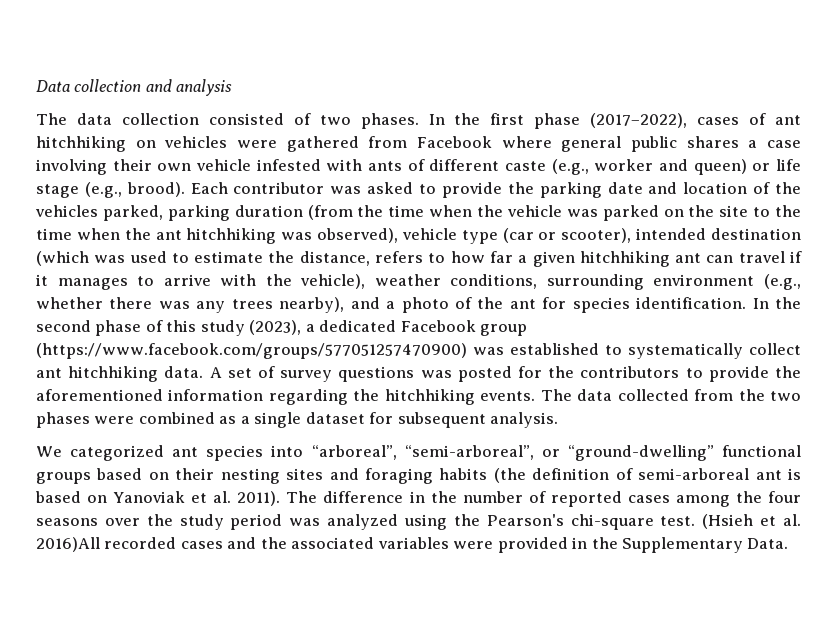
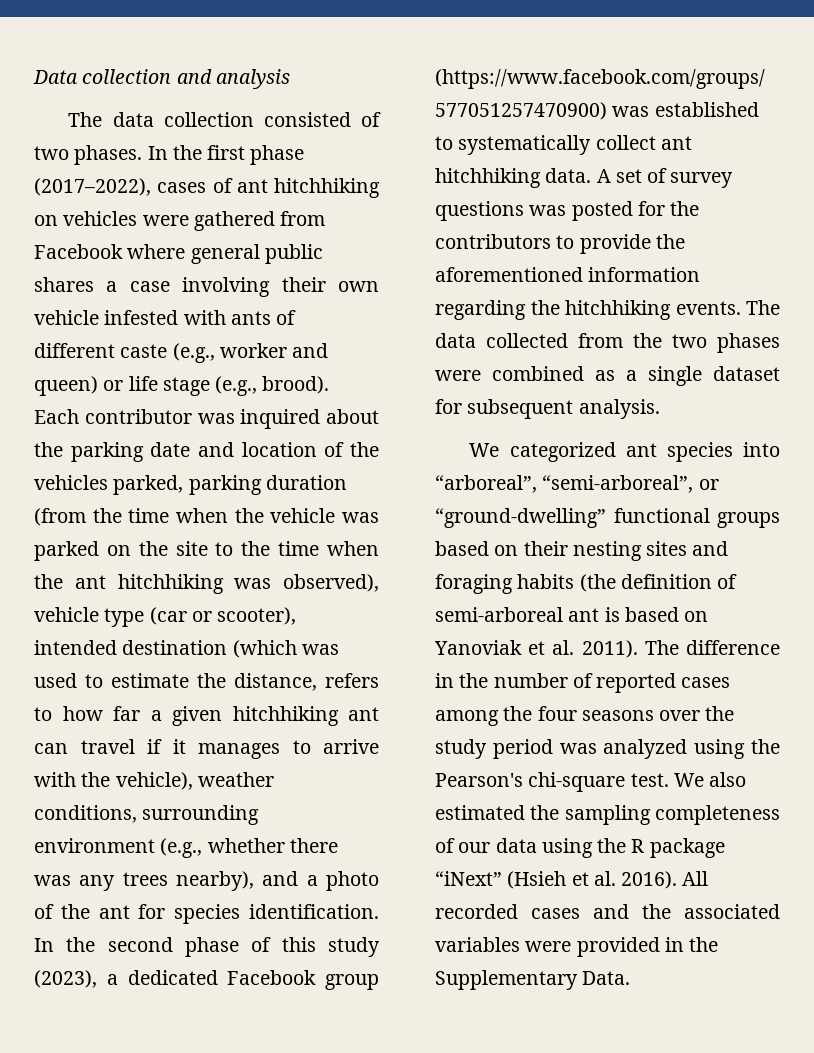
- Each contributor was asked to provide the parking date and location of the vehicles parked, parking duration (from the time when the vehicle was parked on the site to the time when the ant hitchhiking was observed), vehicle type (car or scooter), intended destination (which was used to estimate the distance, refers to how far a given hitchhiking ant can travel if it manages to arrive with the vehicle), weather conditions, surrounding environment (e.g., whether there was any trees nearby), and a photo of the ant for species identification.
+ Each contributor was inquired about the parking date and location of the vehicles parked, parking duration (from the time when the vehicle was parked on the site to the time when the ant hitchhiking was observed), vehicle type (car or scooter), intended destination (which was used to estimate the distance, refers to how far a given hitchhiking ant can travel if it manages to arrive with the vehicle), weather conditions, surrounding environment (e.g., whether there was any trees nearby), and a photo of the ant for species identification.
- (Hsieh et al. 2016)All recorded cases and the associated variables were provided in the Supplementary Data.
+ We also estimated the sampling completeness of our data using the R package “iNext” (Hsieh et al. 2016). All recorded cases and the associated variables were provided in the Supplementary Data.

